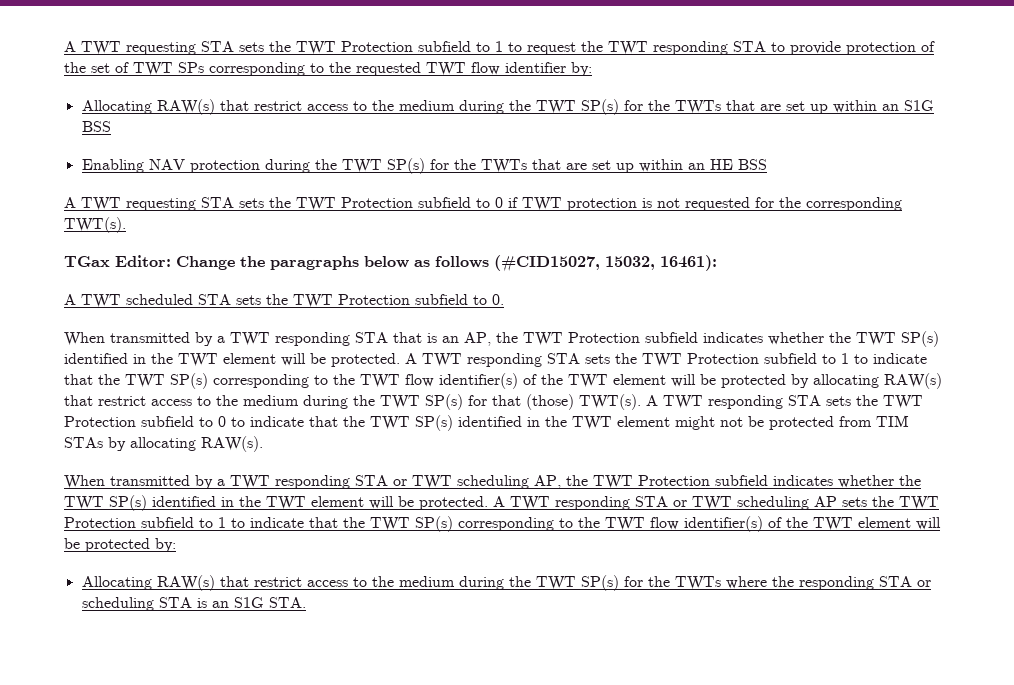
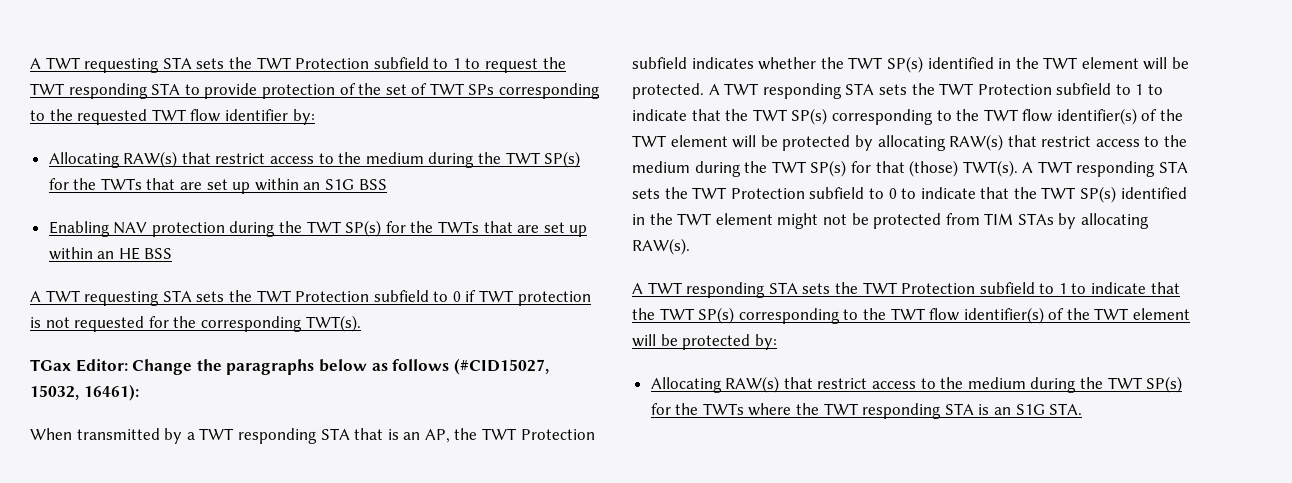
- A TWT scheduled STA sets the TWT Protection subfield to 0.
- When transmitted by a TWT responding STA or TWT scheduling AP, the TWT Protection subfield indicates whether the TWT SP(s) identified in the TWT element will be protected. A TWT responding STA or TWT scheduling AP sets the TWT Protection subfield to 1 to indicate that the TWT SP(s) corresponding to the TWT flow identifier(s) of the TWT element will be protected by:
+ A TWT responding STA sets the TWT Protection subfield to 1 to indicate that the TWT SP(s) corresponding to the TWT flow identifier(s) of the TWT element will be protected by:
- Allocating RAW(s) that restrict access to the medium during the TWT SP(s) for the TWTs where the responding STA or scheduling STA is an S1G STA.
+ Allocating RAW(s) that restrict access to the medium during the TWT SP(s) for the TWTs where the TWT responding STA is an S1G STA.

